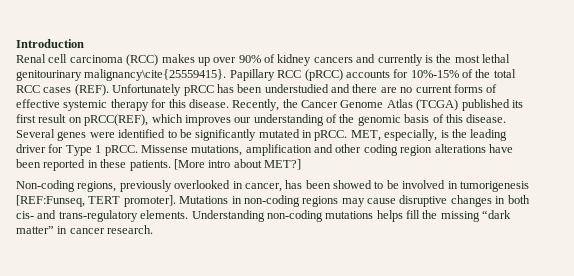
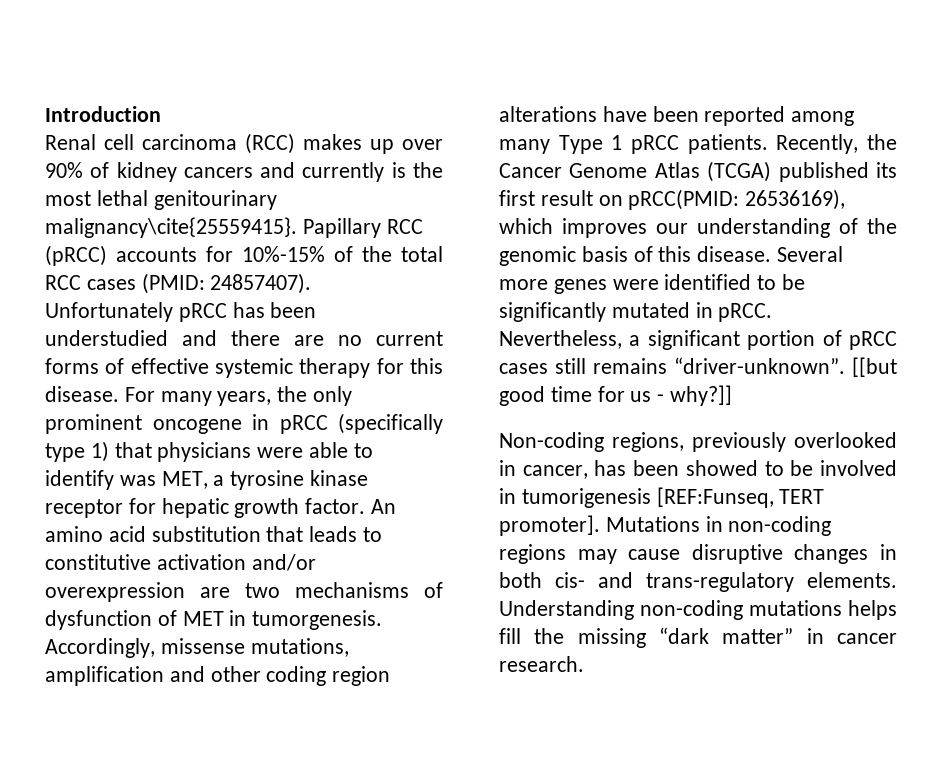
- Papillary RCC (pRCC) accounts for 10%-15% of the total RCC cases (REF).
+ Papillary RCC (pRCC) accounts for 10%-15% of the total RCC cases (PMID: 24857407).
+ For many years, the only prominent oncogene in pRCC (specifically type 1) that physicians were able to identify was MET, a tyrosine kinase receptor for hepatic growth factor. An amino acid substitution that leads to constitutive activation and/or overexpression are two mechanisms of dysfunction of MET in tumorgenesis. Accordingly, missense mutations, amplification and other coding region alterations have been reported among many Type 1 pRCC patients.
- Recently, the Cancer Genome Atlas (TCGA) published its first result on pRCC(REF), which improves our understanding of the genomic basis of this disease.
+ Recently, the Cancer Genome Atlas (TCGA) published its first result on pRCC(PMID: 26536169), which improves our understanding of the genomic basis of this disease.
- Several genes were identified to be significantly mutated in pRCC.
+ Several more genes were identified to be significantly mutated in pRCC.
- MET, especially, is the leading driver for Type 1 pRCC. Missense mutations, amplification and other coding region alterations have been reported in these patients. [More intro about MET?]
+ Nevertheless, a significant portion of pRCC cases still remains “driver-unknown”. [[but good time for us - why?]]

